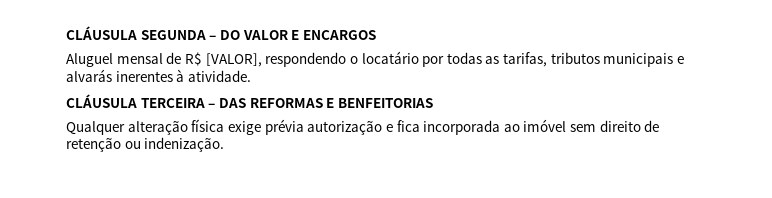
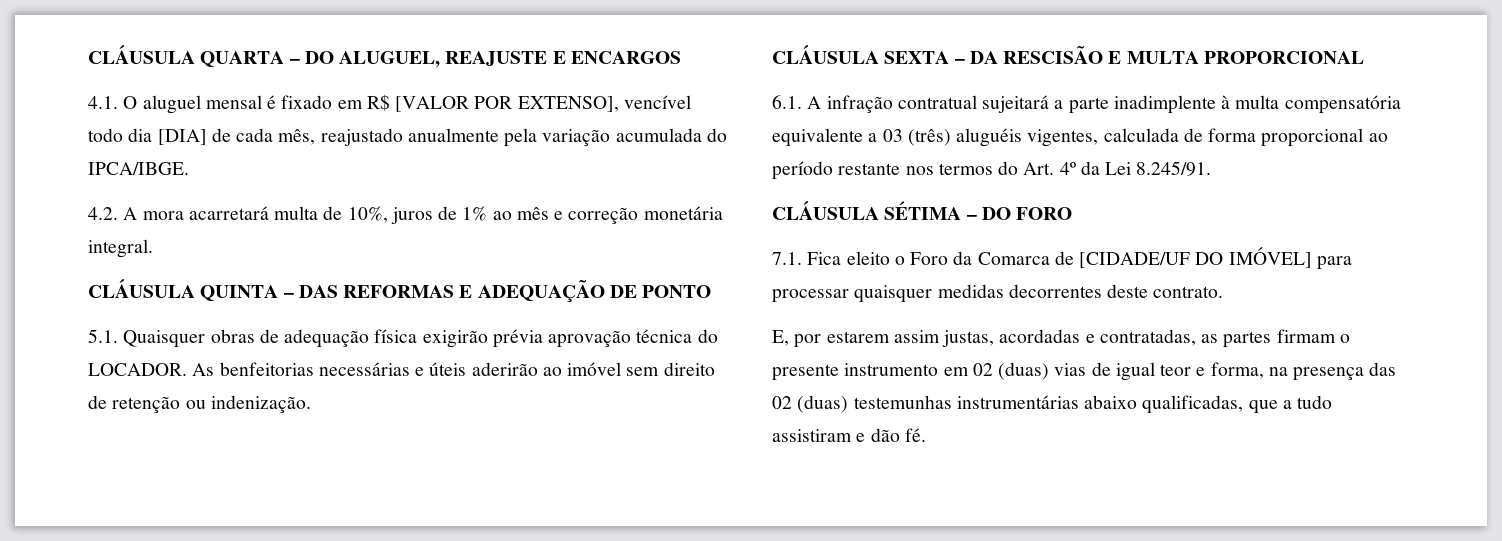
- CLÁUSULA SEGUNDA – DO VALOR E ENCARGOS
+ CLÁUSULA QUARTA – DO ALUGUEL, REAJUSTE E ENCARGOS
- Aluguel mensal de R$ [VALOR], respondendo o locatário por todas as tarifas, tributos municipais e alvarás inerentes à atividade.
- CLÁUSULA TERCEIRA – DAS REFORMAS E BENFEITORIAS
- Qualquer alteração física exige prévia autorização e fica incorporada ao imóvel sem direito de retenção ou indenização.
+ 4.1. O aluguel mensal é fixado em R$ [VALOR POR EXTENSO], vencível todo dia [DIA] de cada mês, reajustado anualmente pela variação acumulada do IPCA/IBGE.
+ 4.2. A mora acarretará multa de 10%, juros de 1% ao mês e correção monetária integral.
+ CLÁUSULA QUINTA – DAS REFORMAS E ADEQUAÇÃO DE PONTO
+ 5.1. Quaisquer obras de adequação física exigirão prévia aprovação técnica do LOCADOR. As benfeitorias necessárias e úteis aderirão ao imóvel sem direito de retenção ou indenização.
+ CLÁUSULA SEXTA – DA RESCISÃO E MULTA PROPORCIONAL
+ 6.1. A infração contratual sujeitará a parte inadimplente à multa compensatória equivalente a 03 (três) aluguéis vigentes, calculada de forma proporcional ao período restante nos termos do Art. 4º da Lei 8.245/91.
+ CLÁUSULA SÉTIMA – DO FORO
+ 7.1. Fica eleito o Foro da Comarca de [CIDADE/UF DO IMÓVEL] para processar quaisquer medidas decorrentes deste contrato.
+ E, por estarem assim justas, acordadas e contratadas, as partes firmam o presente instrumento em 02 (duas) vias de igual teor e forma, na presença das 02 (duas) testemunhas instrumentárias abaixo qualificadas, que a tudo assistiram e dão fé.

